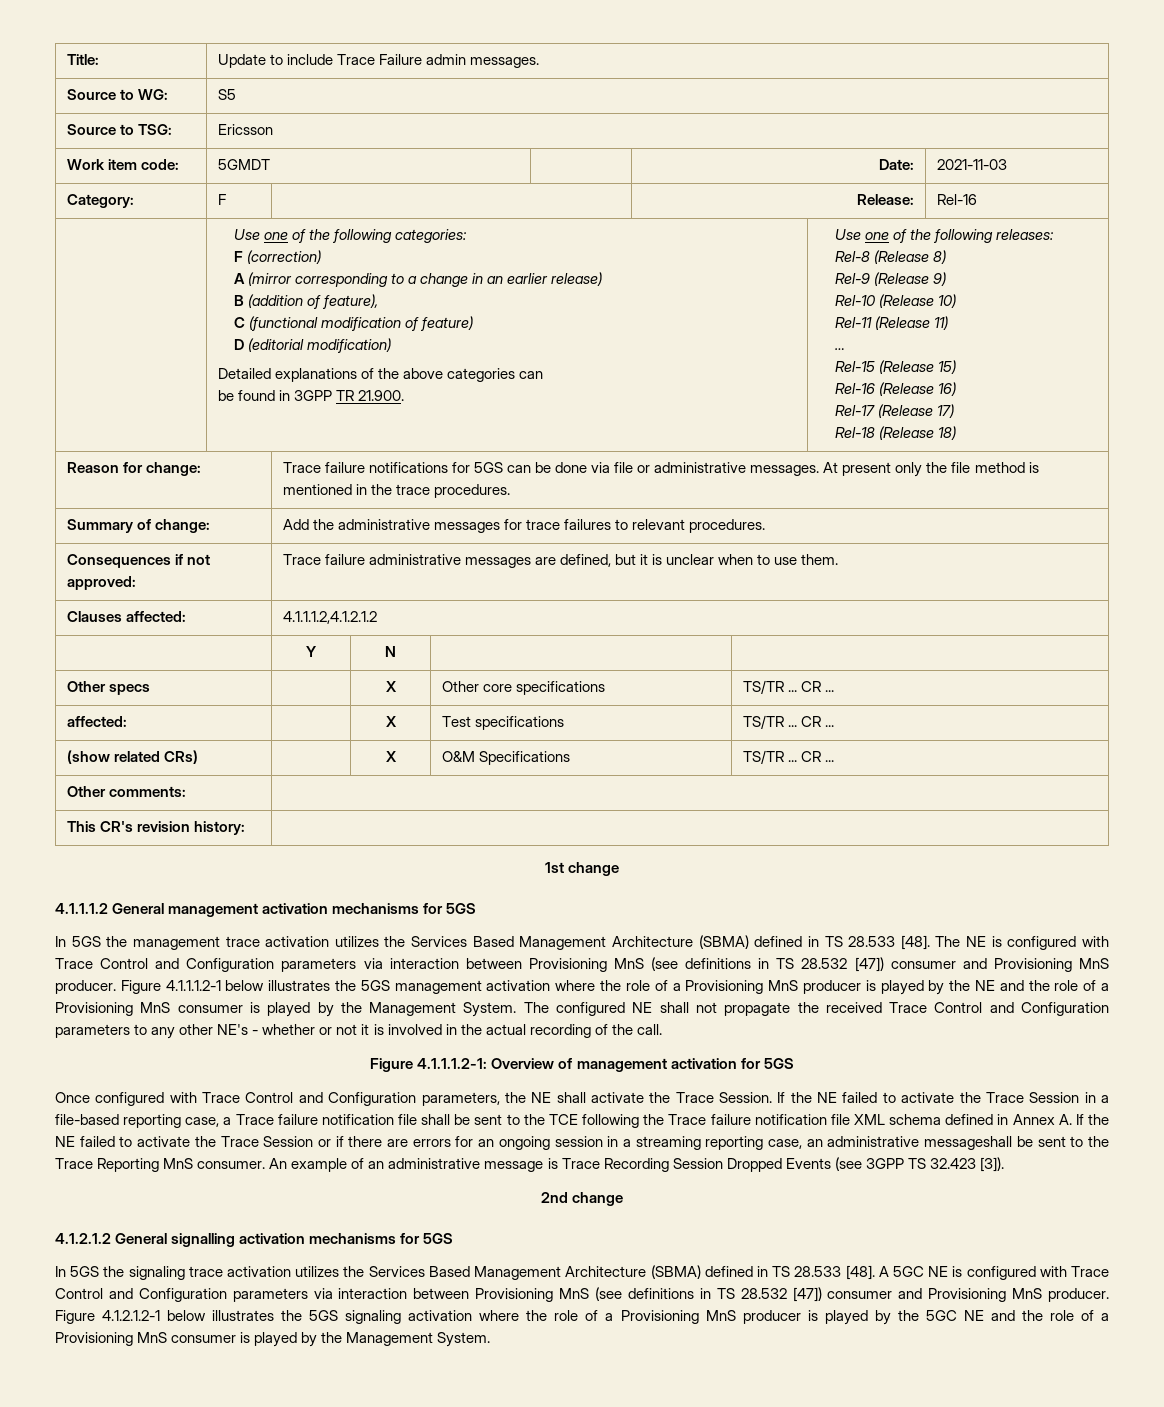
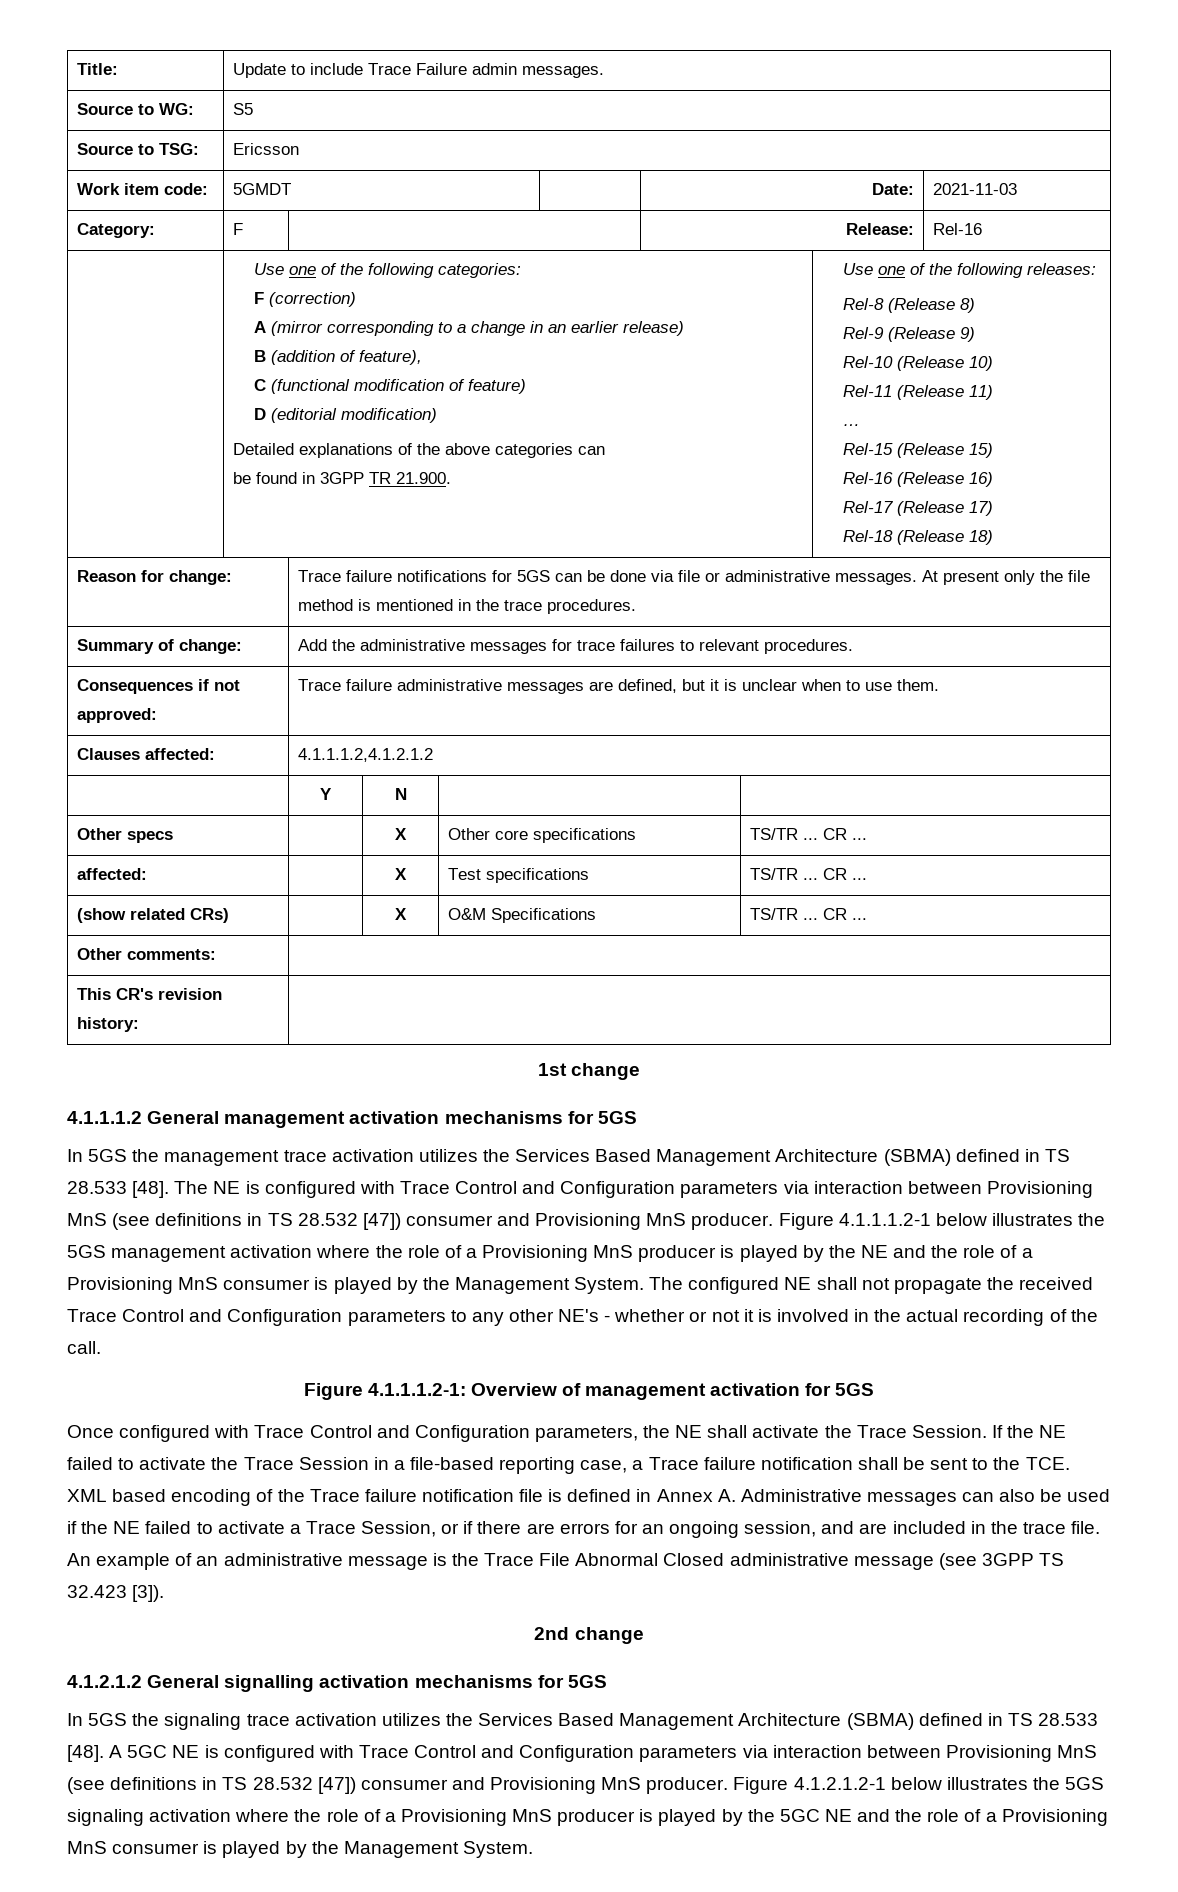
- If the NE failed to activate the Trace Session in a file-based reporting case, a Trace failure notification file shall be sent to the TCE following the Trace failure notification file XML schema defined in Annex A. If the NE failed to activate the Trace Session or if there are errors for an ongoing session in a streaming reporting case, an administrative messageshall be sent to the Trace Reporting MnS consumer.
+ If the NE failed to activate the Trace Session in a file-based reporting case, a Trace failure notification shall be sent to the TCE. XML based encoding of the Trace failure notification file is defined in Annex A. Administrative messages can also be used if the NE failed to activate a Trace Session, or if there are errors for an ongoing session, and are included in the trace file.
- An example of an administrative message is Trace Recording Session Dropped Events (see 3GPP TS 32.423 [3]).
+ An example of an administrative message is the Trace File Abnormal Closed administrative message (see 3GPP TS 32.423 [3]).

